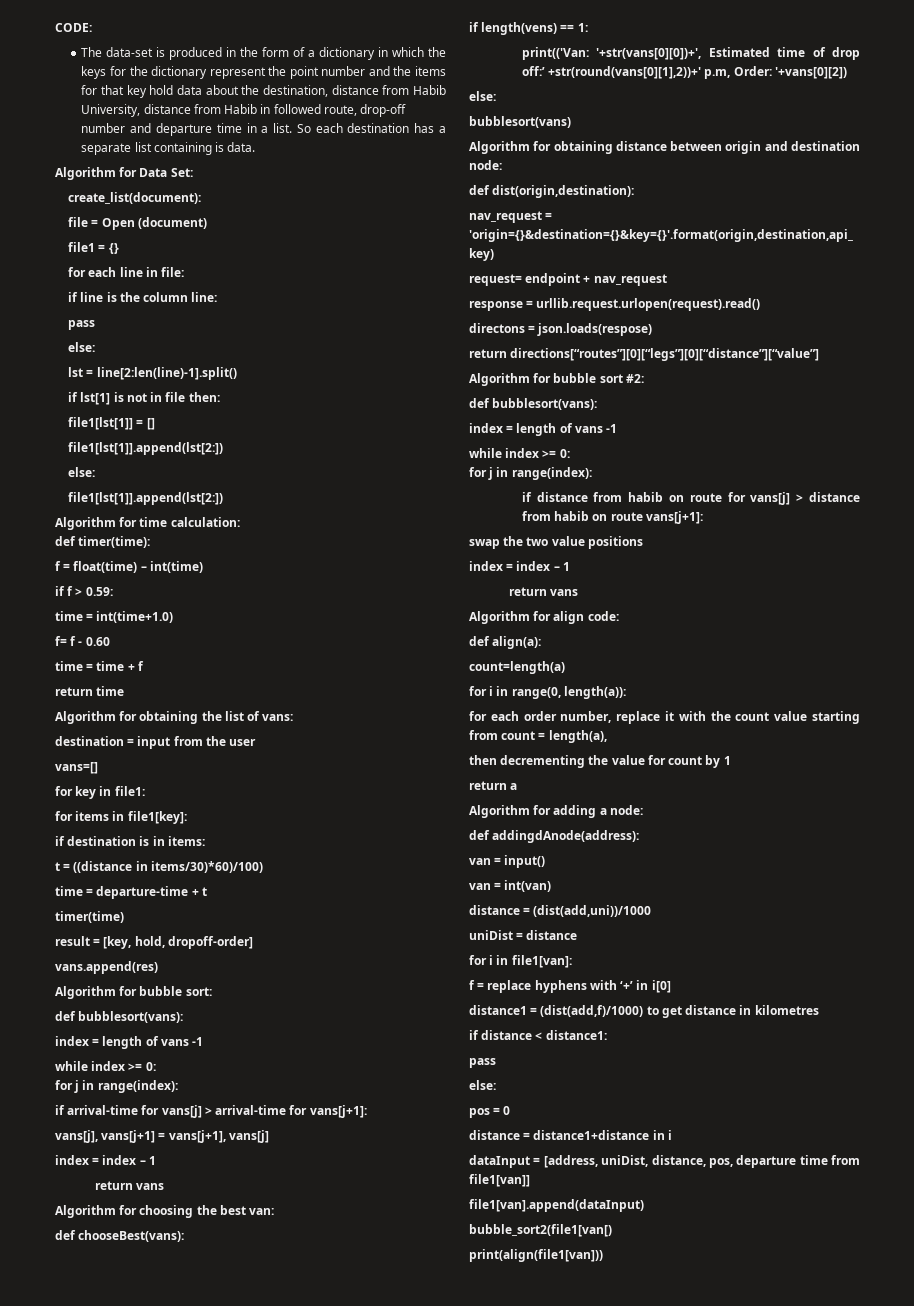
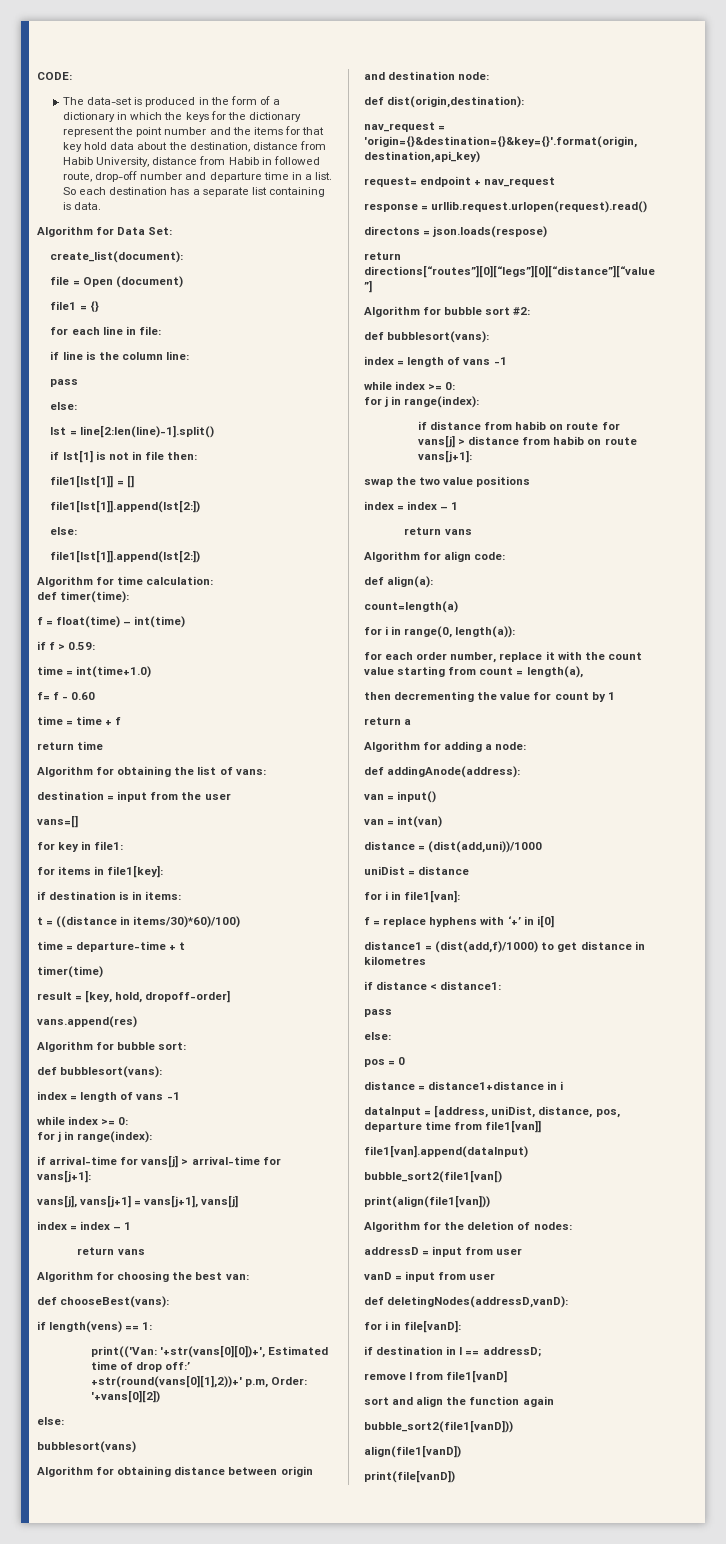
- def addingdAnode(address):
+ def addingAnode(address):
+ Algorithm for the deletion of nodes:
+ addressD = input from user
+ vanD = input from user
+ def deletingNodes(addressD,vanD):
+ for i in file[vanD]:
+ if destination in I == addressD;
+ remove I from file1[vanD]
+ sort and align the function again
+ bubble_sort2(file1[vanD]))
+ align(file1[vanD])
+ print(file[vanD])

